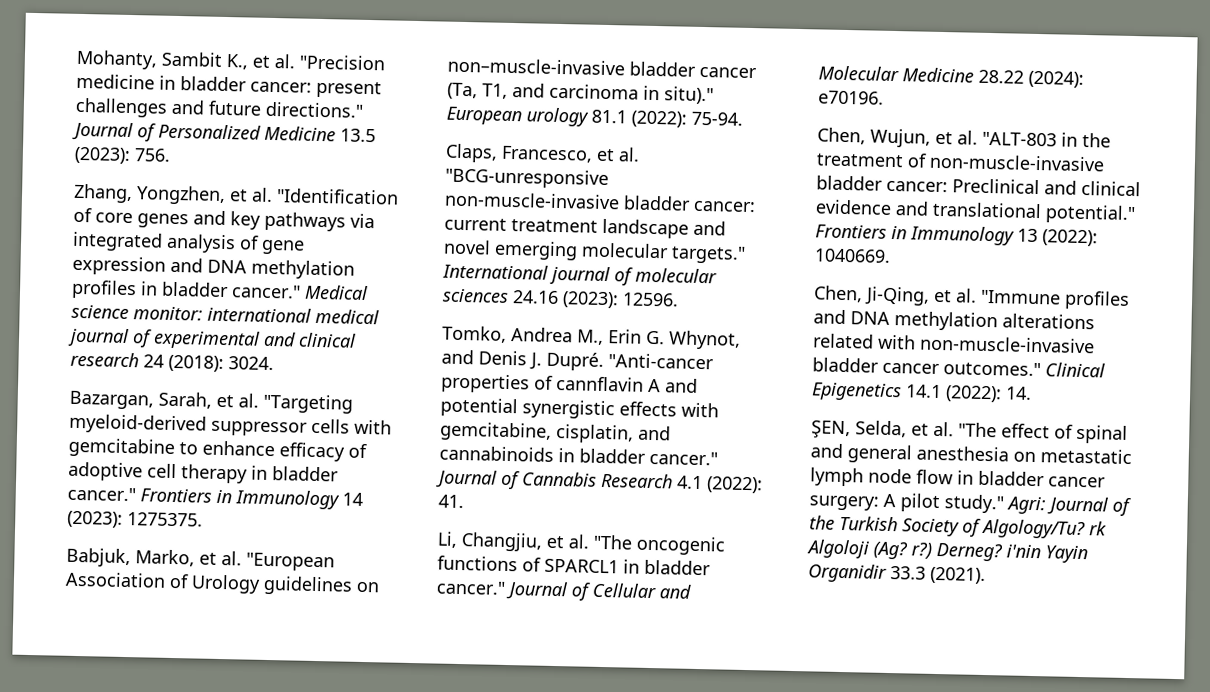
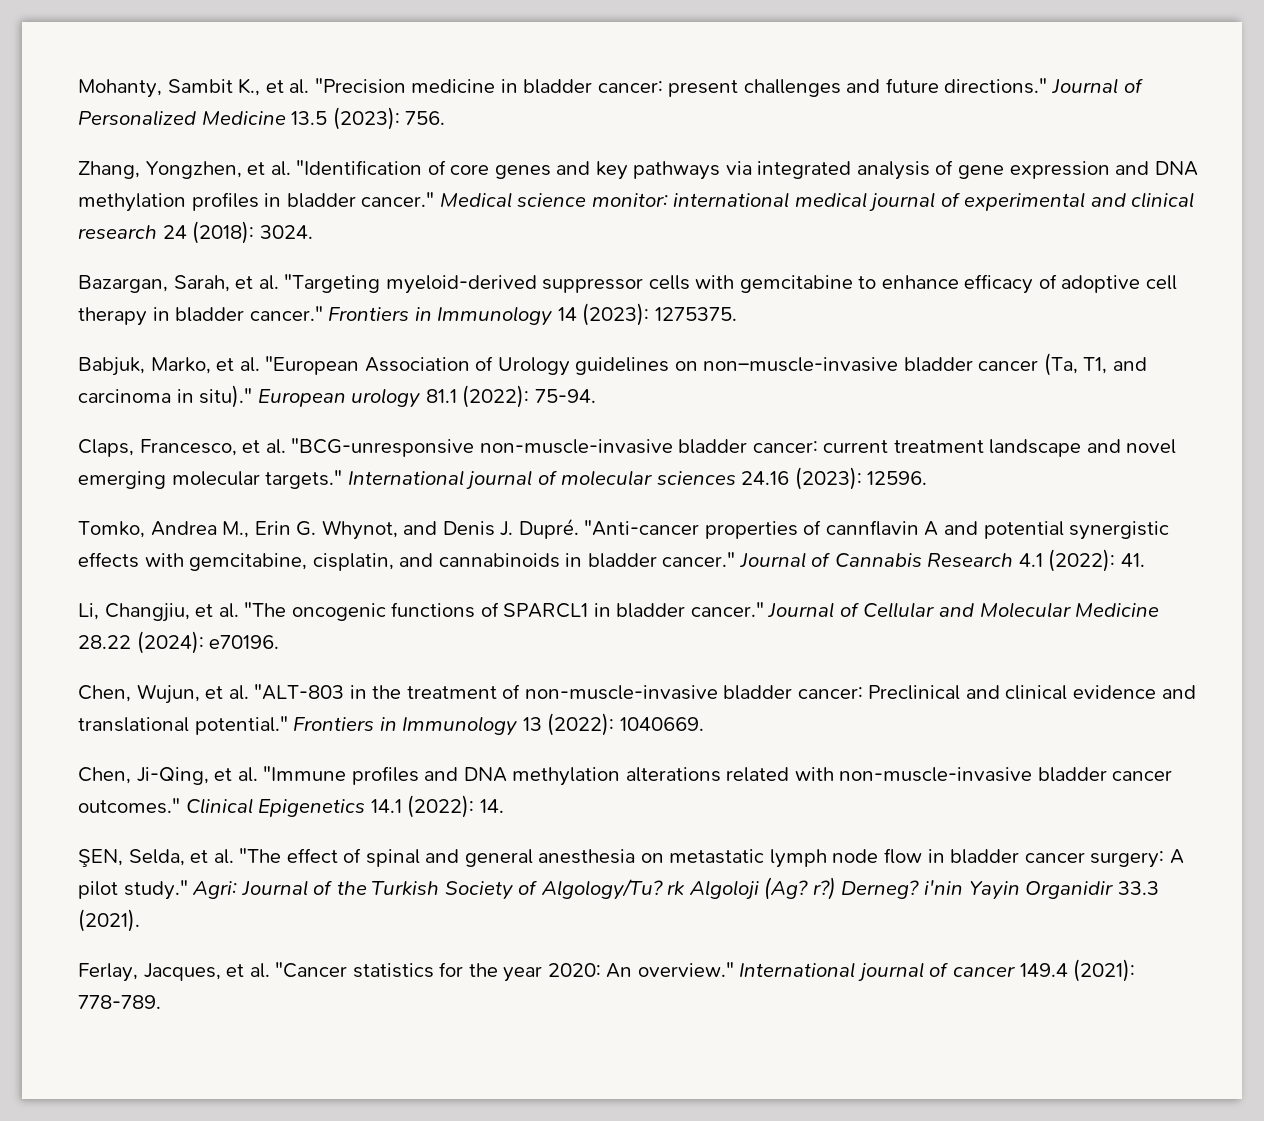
+ Ferlay, Jacques, et al. "Cancer statistics for the year 2020: An overview." International journal of cancer 149.4 (2021): 778-789.

